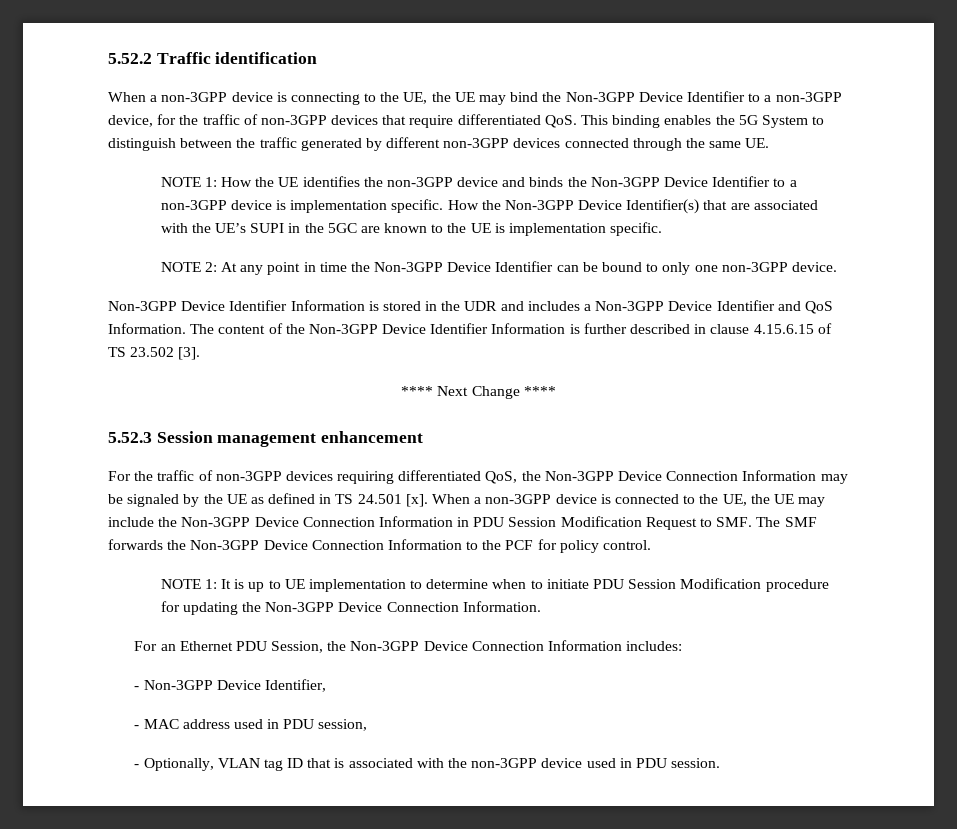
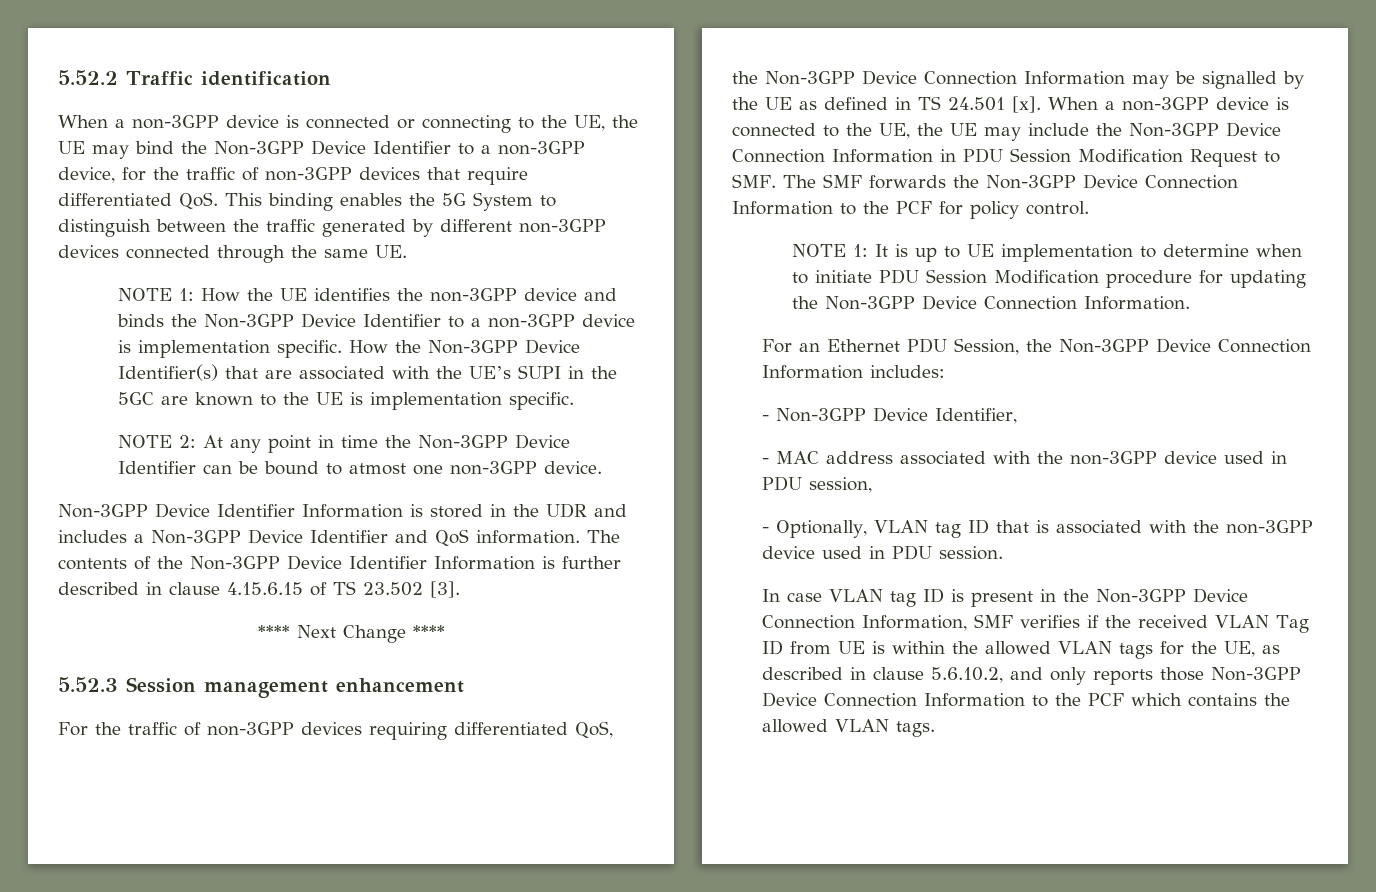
- When a non-3GPP device is connecting to the UE, the UE may bind the Non-3GPP Device Identifier to a non-3GPP device, for the traffic of non-3GPP devices that require differentiated QoS. This binding enables the 5G System to distinguish between the traffic generated by different non-3GPP devices connected through the same UE.
+ When a non-3GPP device is connected or connecting to the UE, the UE may bind the Non-3GPP Device Identifier to a non-3GPP device, for the traffic of non-3GPP devices that require differentiated QoS. This binding enables the 5G System to distinguish between the traffic generated by different non-3GPP devices connected through the same UE.
- NOTE 2: At any point in time the Non-3GPP Device Identifier can be bound to only one non-3GPP device.
+ NOTE 2: At any point in time the Non-3GPP Device Identifier can be bound to atmost one non-3GPP device.
- Non-3GPP Device Identifier Information is stored in the UDR and includes a Non-3GPP Device Identifier and QoS Information. The content of the Non-3GPP Device Identifier Information is further described in clause 4.15.6.15 of TS 23.502 [3].
+ Non-3GPP Device Identifier Information is stored in the UDR and includes a Non-3GPP Device Identifier and QoS information. The contents of the Non-3GPP Device Identifier Information is further described in clause 4.15.6.15 of TS 23.502 [3].
- For the traffic of non-3GPP devices requiring differentiated QoS, the Non-3GPP Device Connection Information may be signaled by the UE as defined in TS 24.501 [x].
+ For the traffic of non-3GPP devices requiring differentiated QoS, the Non-3GPP Device Connection Information may be signalled by the UE as defined in TS 24.501 [x].
- - MAC address used in PDU session,
+ - MAC address associated with the non-3GPP device used in PDU session,
+ In case VLAN tag ID is present in the Non-3GPP Device Connection Information, SMF verifies if the received VLAN Tag ID from UE is within the allowed VLAN tags for the UE, as described in clause 5.6.10.2, and only reports those Non-3GPP Device Connection Information to the PCF which contains the allowed VLAN tags.

